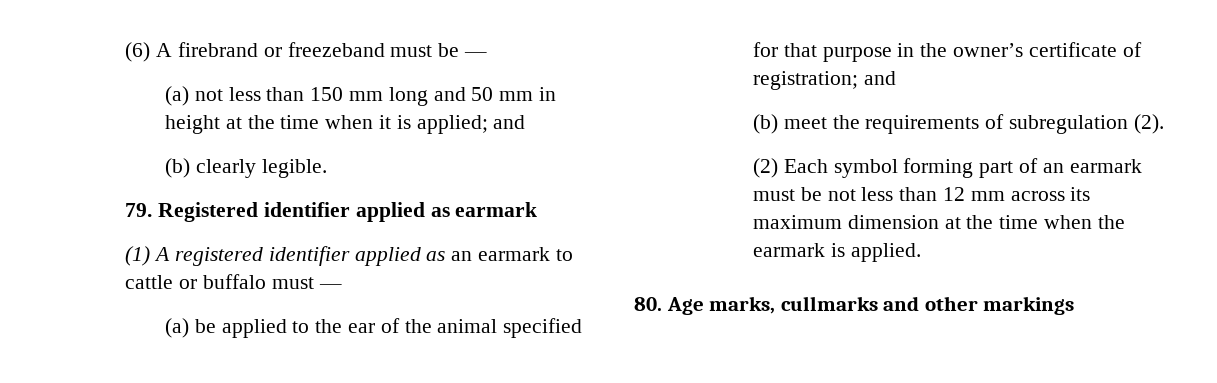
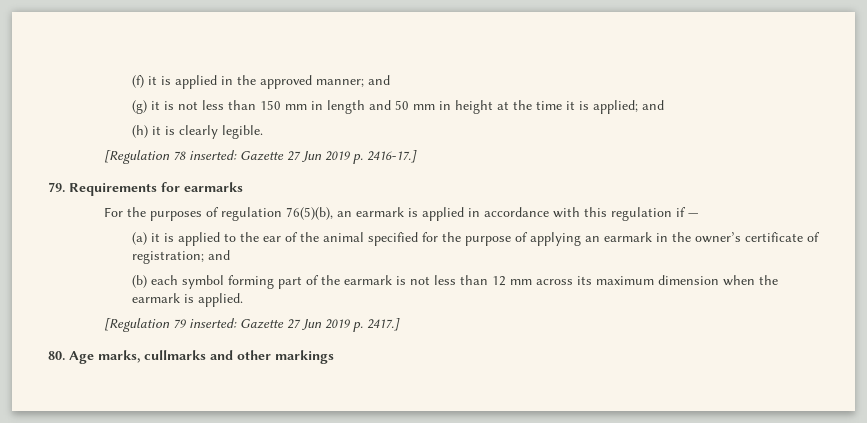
- (6) A firebrand or freezeband must be —
- (a) not less than 150 mm long and 50 mm in height at the time when it is applied; and
+ (f) it is applied in the approved manner; and
+ (g) it is not less than 150 mm in length and 50 mm in height at the time it is applied; and
- (b) clearly legible.
+ (h) it is clearly legible.
- 79. Registered identifier applied as earmark
- (1) A registered identifier applied as an earmark to cattle or buffalo must —
- (a) be applied to the ear of the animal specified for that purpose in the owner’s certificate of registration; and
+ [Regulation 78 inserted: Gazette 27 Jun 2019 p. 2416-17.]
+ 79. Requirements for earmarks
+ For the purposes of regulation 76(5)(b), an earmark is applied in accordance with this regulation if —
+ (a) it is applied to the ear of the animal specified for the purpose of applying an earmark in the owner’s certificate of registration; and
- (b) meet the requirements of subregulation (2).
- (2) Each symbol forming part of an earmark must be not less than 12 mm across its maximum dimension at the time when the earmark is applied.
+ (b) each symbol forming part of the earmark is not less than 12 mm across its maximum dimension when the earmark is applied.
+ [Regulation 79 inserted: Gazette 27 Jun 2019 p. 2417.]

